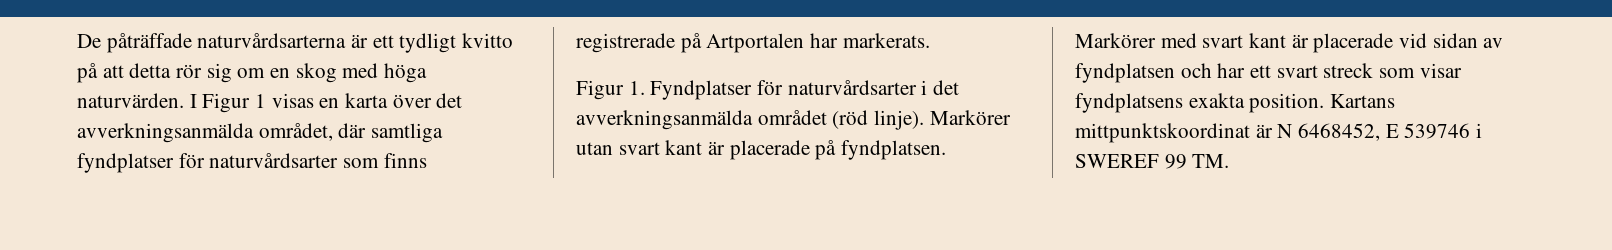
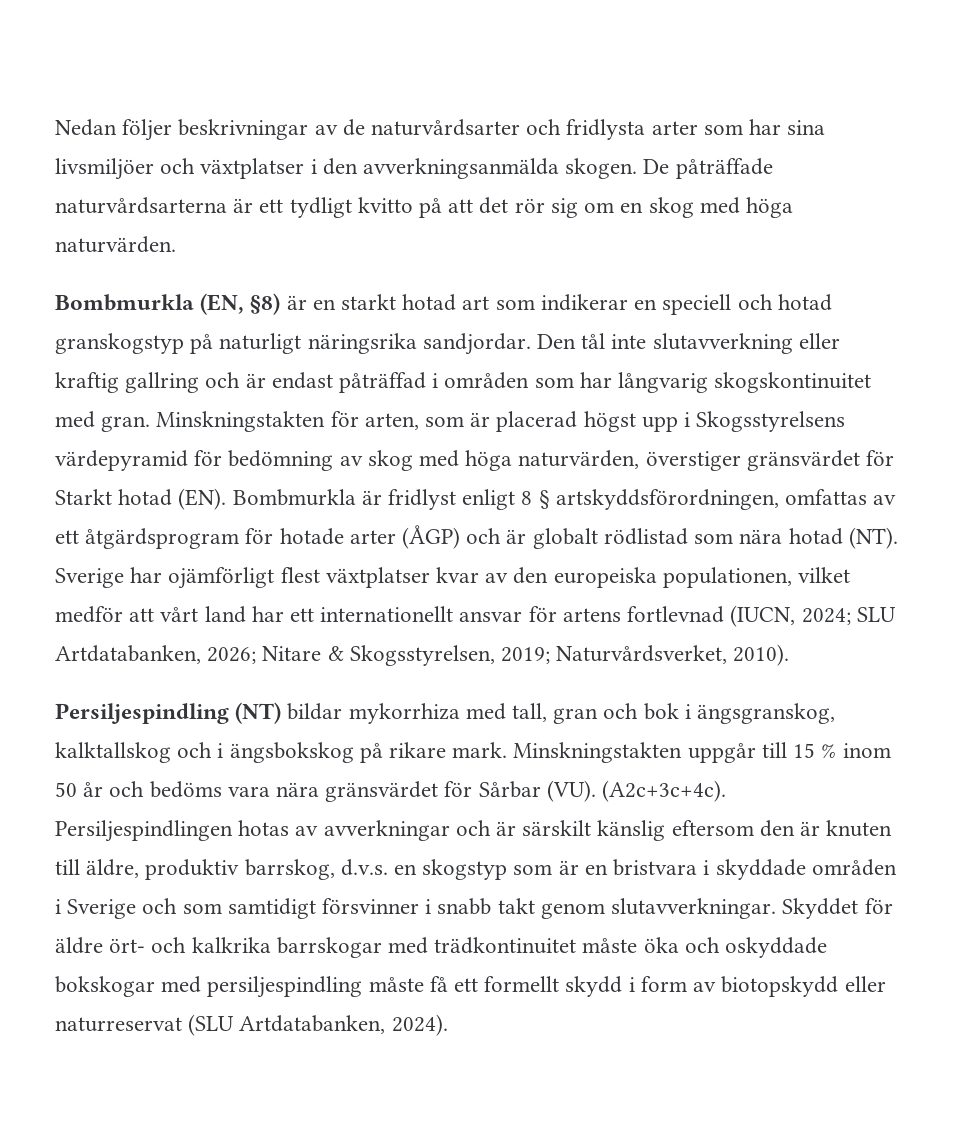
+ Nedan följer beskrivningar av de naturvårdsarter och fridlysta arter som har sina livsmiljöer och växtplatser i den avverkningsanmälda skogen.
- De påträffade naturvårdsarterna är ett tydligt kvitto på att detta rör sig om en skog med höga naturvärden. I Figur 1 visas en karta över det avverkningsanmälda området, där samtliga fyndplatser för naturvårdsarter som finns registrerade på Artportalen har markerats.
- Figur 1. Fyndplatser för naturvårdsarter i det avverkningsanmälda området (röd linje). Markörer utan svart kant är placerade på fyndplatsen. Markörer med svart kant är placerade vid sidan av fyndplatsen och har ett svart streck som visar fyndplatsens exakta position. Kartans mittpunktskoordinat är N 6468452, E 539746 i SWEREF 99 TM.
+ De påträffade naturvårdsarterna är ett tydligt kvitto på att det rör sig om en skog med höga naturvärden.
+ Bombmurkla (EN, §8) är en starkt hotad art som indikerar en speciell och hotad granskogstyp på naturligt näringsrika sandjordar. Den tål inte slutavverkning eller kraftig gallring och är endast påträffad i områden som har långvarig skogskontinuitet med gran. Minskningstakten för arten, som är placerad högst upp i Skogsstyrelsens värdepyramid för bedömning av skog med höga naturvärden, överstiger gränsvärdet för Starkt hotad (EN). Bombmurkla är fridlyst enligt 8 § artskyddsförordningen, omfattas av ett åtgärdsprogram för hotade arter (ÅGP) och är globalt rödlistad som nära hotad (NT). Sverige har ojämförligt flest växtplatser kvar av den europeiska populationen, vilket medför att vårt land har ett internationellt ansvar för artens fortlevnad (IUCN, 2024; SLU Artdatabanken, 2026; Nitare & Skogsstyrelsen, 2019; Naturvårdsverket, 2010).
+ Persiljespindling (NT) bildar mykorrhiza med tall, gran och bok i ängsgranskog, kalktallskog och i ängsbokskog på rikare mark. Minskningstakten uppgår till 15 % inom 50 år och bedöms vara nära gränsvärdet för Sårbar (VU). (A2c+3c+4c). Persiljespindlingen hotas av avverkningar och är särskilt känslig eftersom den är knuten till äldre, produktiv barrskog, d.v.s. en skogstyp som är en bristvara i skyddade områden i Sverige och som samtidigt försvinner i snabb takt genom slutavverkningar. Skyddet för äldre ört- och kalkrika barrskogar med trädkontinuitet måste öka och oskyddade bokskogar med persiljespindling måste få ett formellt skydd i form av biotopskydd eller naturreservat (SLU Artdatabanken, 2024).

